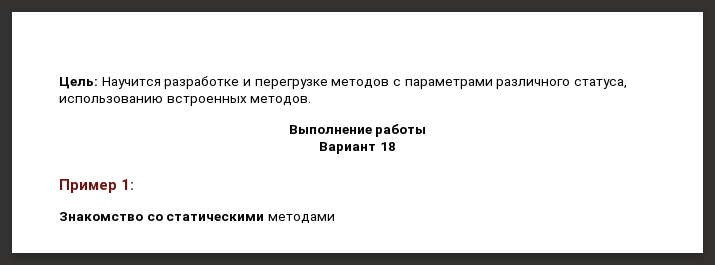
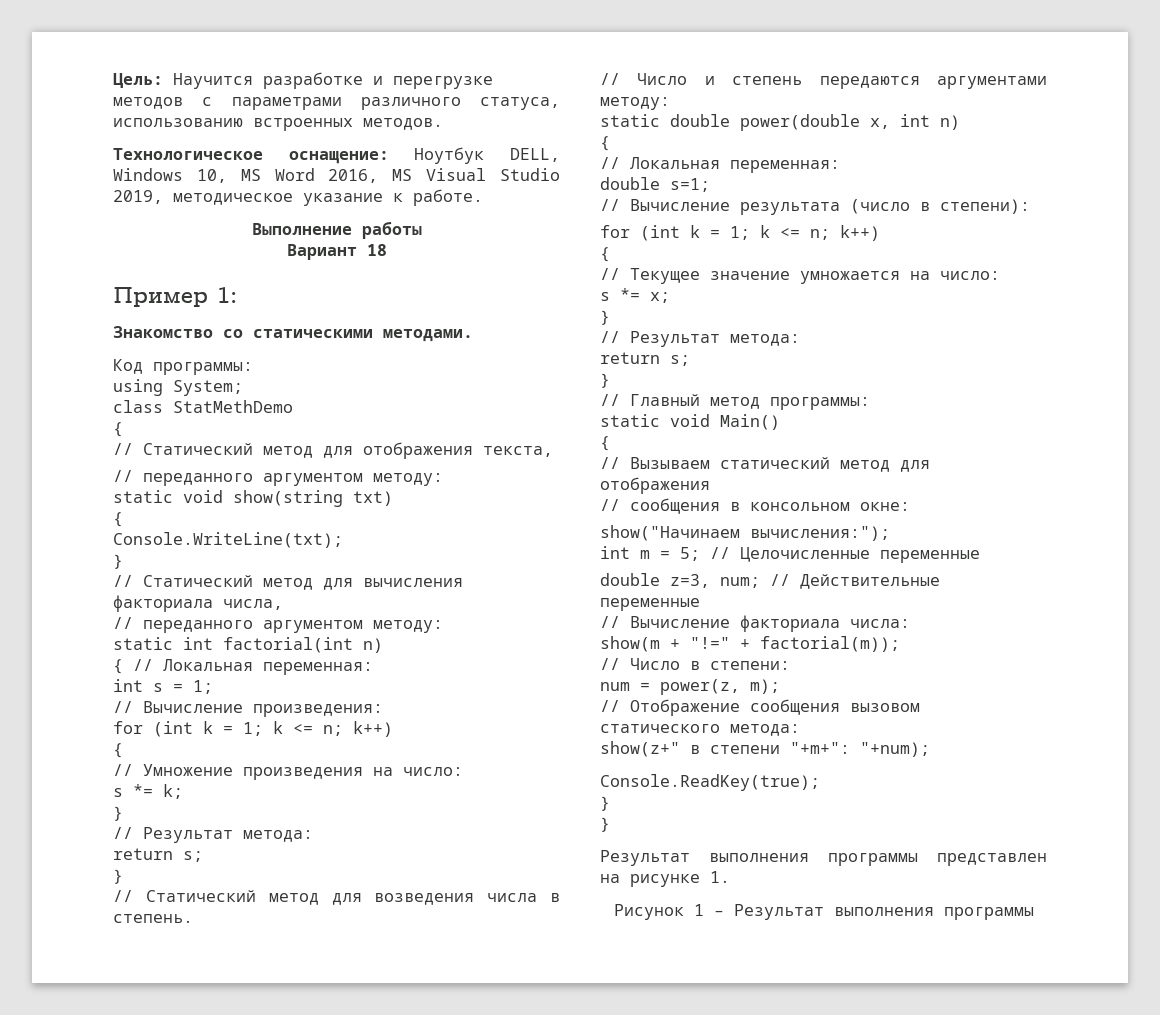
+ Технологическое оснащение: Ноутбук DELL, Windows 10, MS Word 2016, MS Visual Studio 2019, методическое указание к работе.
- Знакомство со статическими методами
+ Знакомство со статическими методами.
+ Код программы:
+ using System;
+ class StatMethDemo
+ {
+ // Статический метод для отображения текста,
+ // переданного аргументом методу:
+ static void show(string txt)
+ {
+ Console.WriteLine(txt);
+ }
+ // Статический метод для вычисления факториала числа,
+ // переданного аргументом методу:
+ static int factorial(int n)
+ { // Локальная переменная:
+ int s = 1;
+ // Вычисление произведения:
+ for (int k = 1; k <= n; k++)
+ {
+ // Умножение произведения на число:
+ s *= k;
+ }
+ // Результат метода:
+ return s;
+ }
+ // Статический метод для возведения числа в степень.
+ // Число и степень передаются аргументами методу:
+ static double power(double x, int n)
+ {
+ // Локальная переменная:
+ double s=1;
+ // Вычисление результата (число в степени):
+ for (int k = 1; k <= n; k++)
+ {
+ // Текущее значение умножается на число:
+ s *= x;
+ }
+ // Результат метода:
+ return s;
+ }
+ // Главный метод программы:
+ static void Main()
+ {
+ // Вызываем статический метод для отображения
+ // сообщения в консольном окне:
+ show("Начинаем вычисления:");
+ int m = 5; // Целочисленные переменные
+ double z=3, num; // Действительные переменные
+ // Вычисление факториала числа:
+ show(m + "!=" + factorial(m));
+ // Число в степени:
+ num = power(z, m);
+ // Отображение сообщения вызовом статического метода:
+ show(z+" в степени "+m+": "+num);
+ Console.ReadKey(true);
+ }
+ }
+ Результат выполнения программы представлен на рисунке 1.
+ Рисунок 1 – Результат выполнения программы

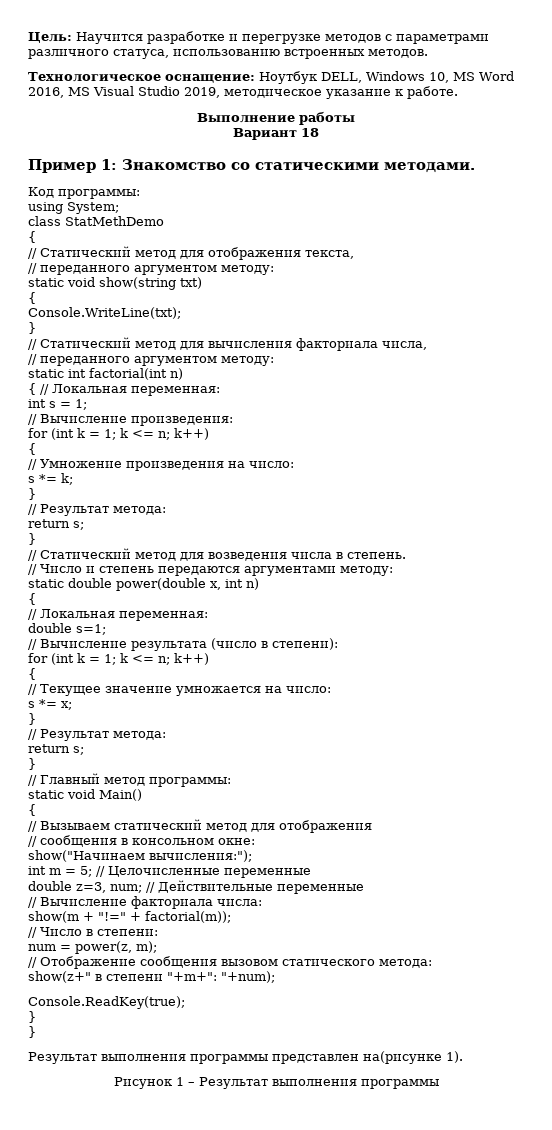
- Пример 1:
- Знакомство со статическими методами.
+ Пример 1: Знакомство со статическими методами.
- Результат выполнения программы представлен на рисунке 1.
+ Результат выполнения программы представлен на(рисунке 1).

